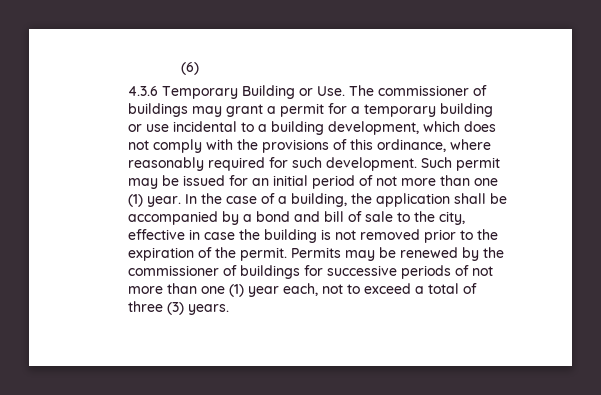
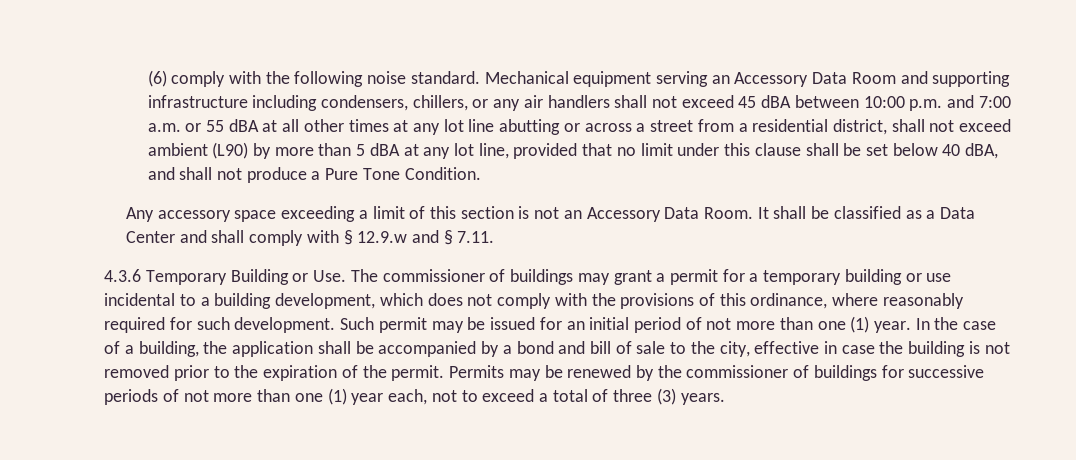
- (6)
+ (6) comply with the following noise standard. Mechanical equipment serving an Accessory Data Room and supporting infrastructure including condensers, chillers, or any air handlers shall not exceed 45 dBA between 10:00 p.m. and 7:00 a.m. or 55 dBA at all other times at any lot line abutting or across a street from a residential district, shall not exceed ambient (L90) by more than 5 dBA at any lot line, provided that no limit under this clause shall be set below 40 dBA, and shall not produce a Pure Tone Condition.
+ Any accessory space exceeding a limit of this section is not an Accessory Data Room. It shall be classified as a Data Center and shall comply with § 12.9.w and § 7.11.

